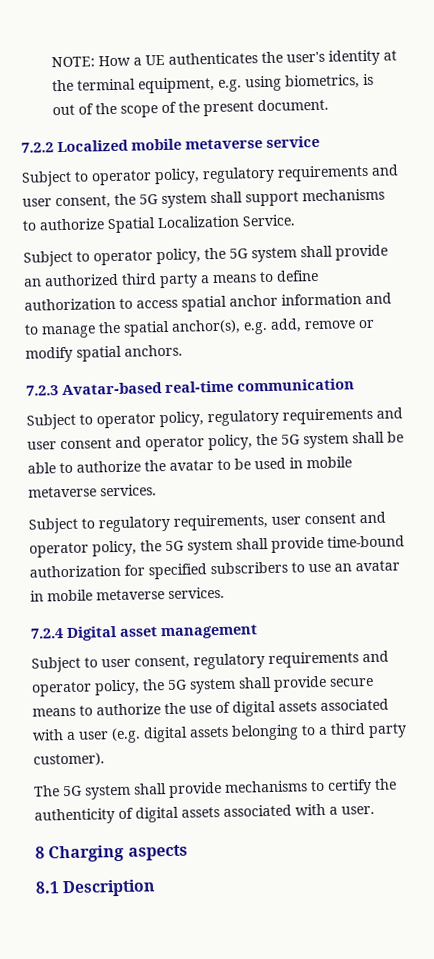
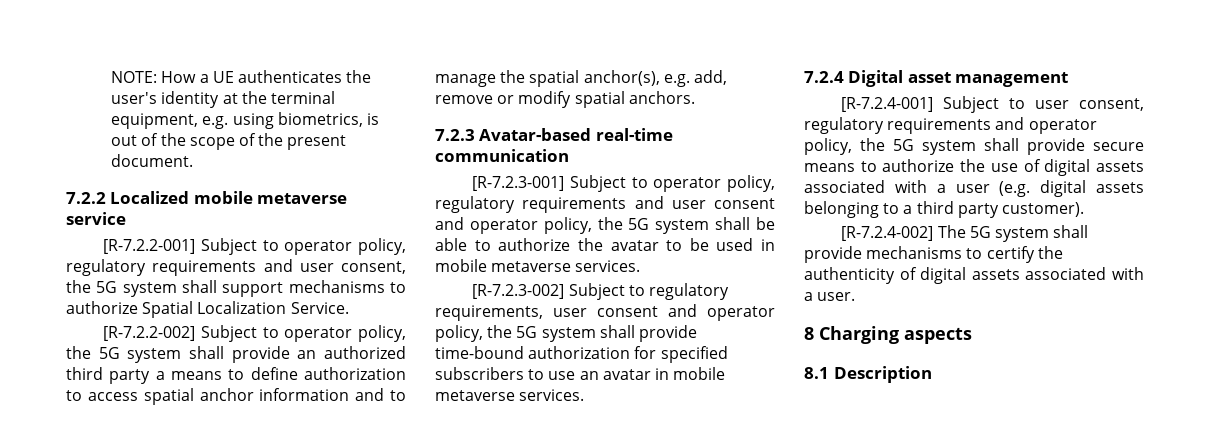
- Subject to operator policy, regulatory requirements and user consent, the 5G system shall support mechanisms to authorize Spatial Localization Service.
+ [R-7.2.2-001] Subject to operator policy, regulatory requirements and user consent, the 5G system shall support mechanisms to authorize Spatial Localization Service.
- Subject to operator policy, the 5G system shall provide an authorized third party a means to define authorization to access spatial anchor information and to manage the spatial anchor(s), e.g. add, remove or modify spatial anchors.
+ [R-7.2.2-002] Subject to operator policy, the 5G system shall provide an authorized third party a means to define authorization to access spatial anchor information and to manage the spatial anchor(s), e.g. add, remove or modify spatial anchors.
- Subject to operator policy, regulatory requirements and user consent and operator policy, the 5G system shall be able to authorize the avatar to be used in mobile metaverse services.
+ [R-7.2.3-001] Subject to operator policy, regulatory requirements and user consent and operator policy, the 5G system shall be able to authorize the avatar to be used in mobile metaverse services.
- Subject to regulatory requirements, user consent and operator policy, the 5G system shall provide time-bound authorization for specified subscribers to use an avatar in mobile metaverse services.
+ [R-7.2.3-002] Subject to regulatory requirements, user consent and operator policy, the 5G system shall provide time-bound authorization for specified subscribers to use an avatar in mobile metaverse services.
- Subject to user consent, regulatory requirements and operator policy, the 5G system shall provide secure means to authorize the use of digital assets associated with a user (e.g. digital assets belonging to a third party customer).
+ [R-7.2.4-001] Subject to user consent, regulatory requirements and operator policy, the 5G system shall provide secure means to authorize the use of digital assets associated with a user (e.g. digital assets belonging to a third party customer).
- The 5G system shall provide mechanisms to certify the authenticity of digital assets associated with a user.
+ [R-7.2.4-002] The 5G system shall provide mechanisms to certify the authenticity of digital assets associated with a user.

